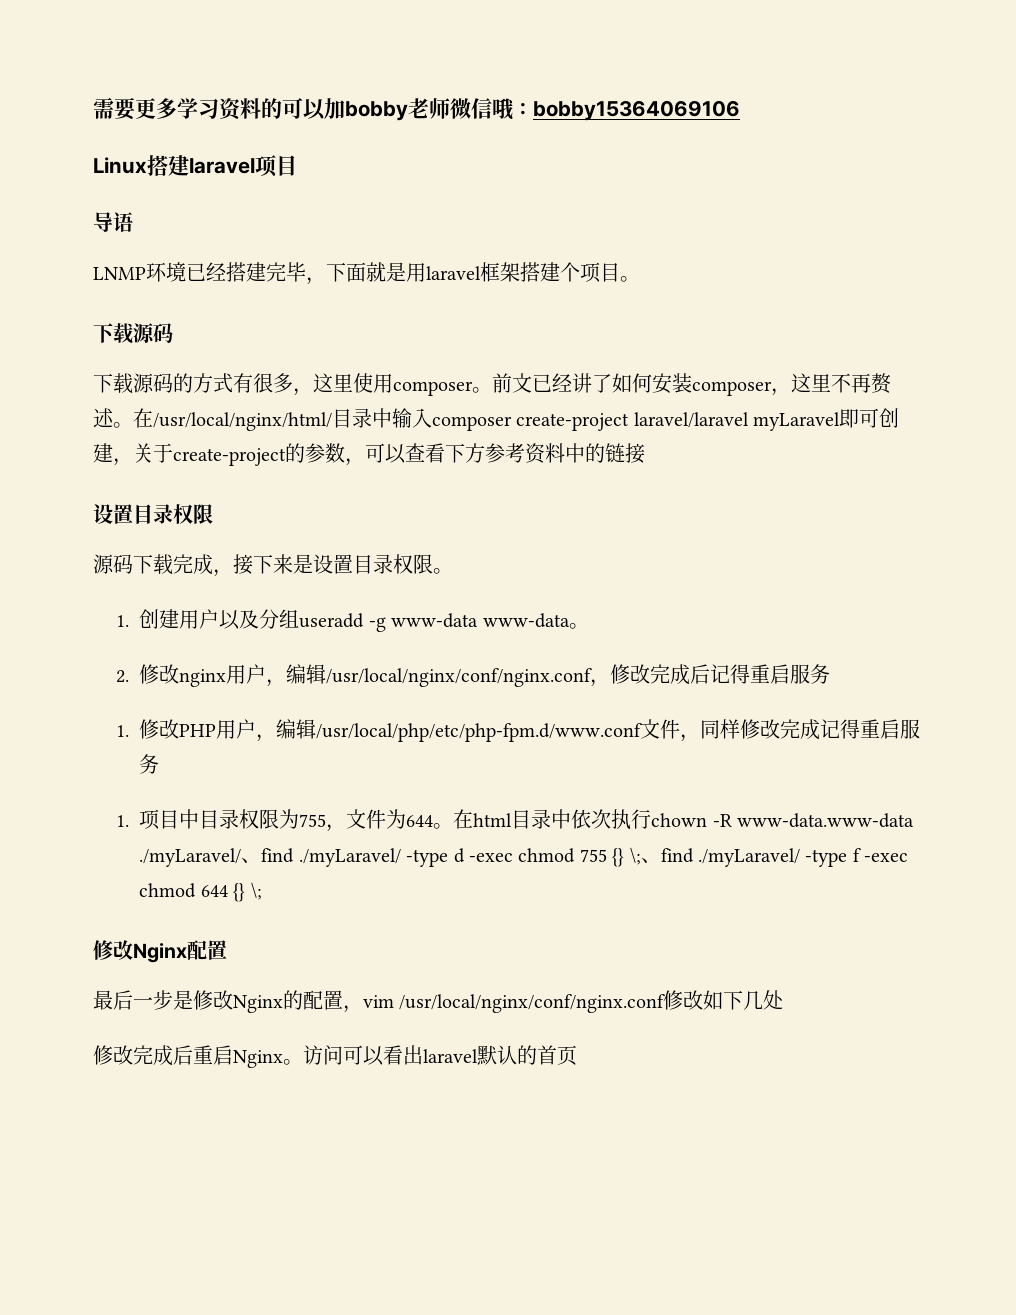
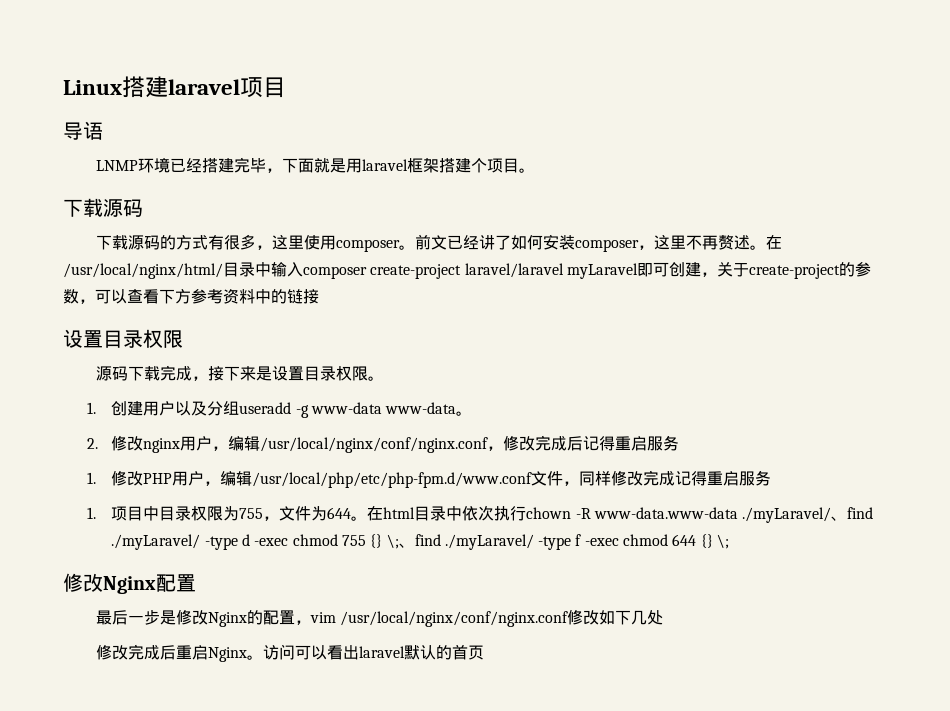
- 需要更多学习资料的可以加bobby老师微信哦：bobby15364069106

